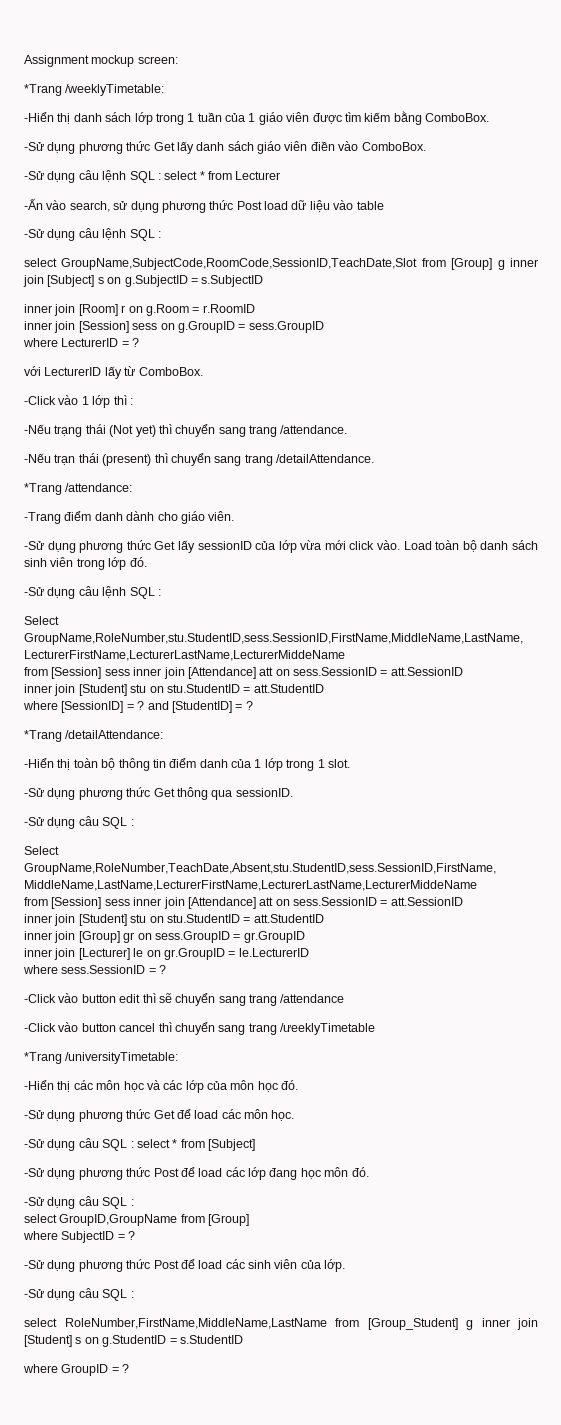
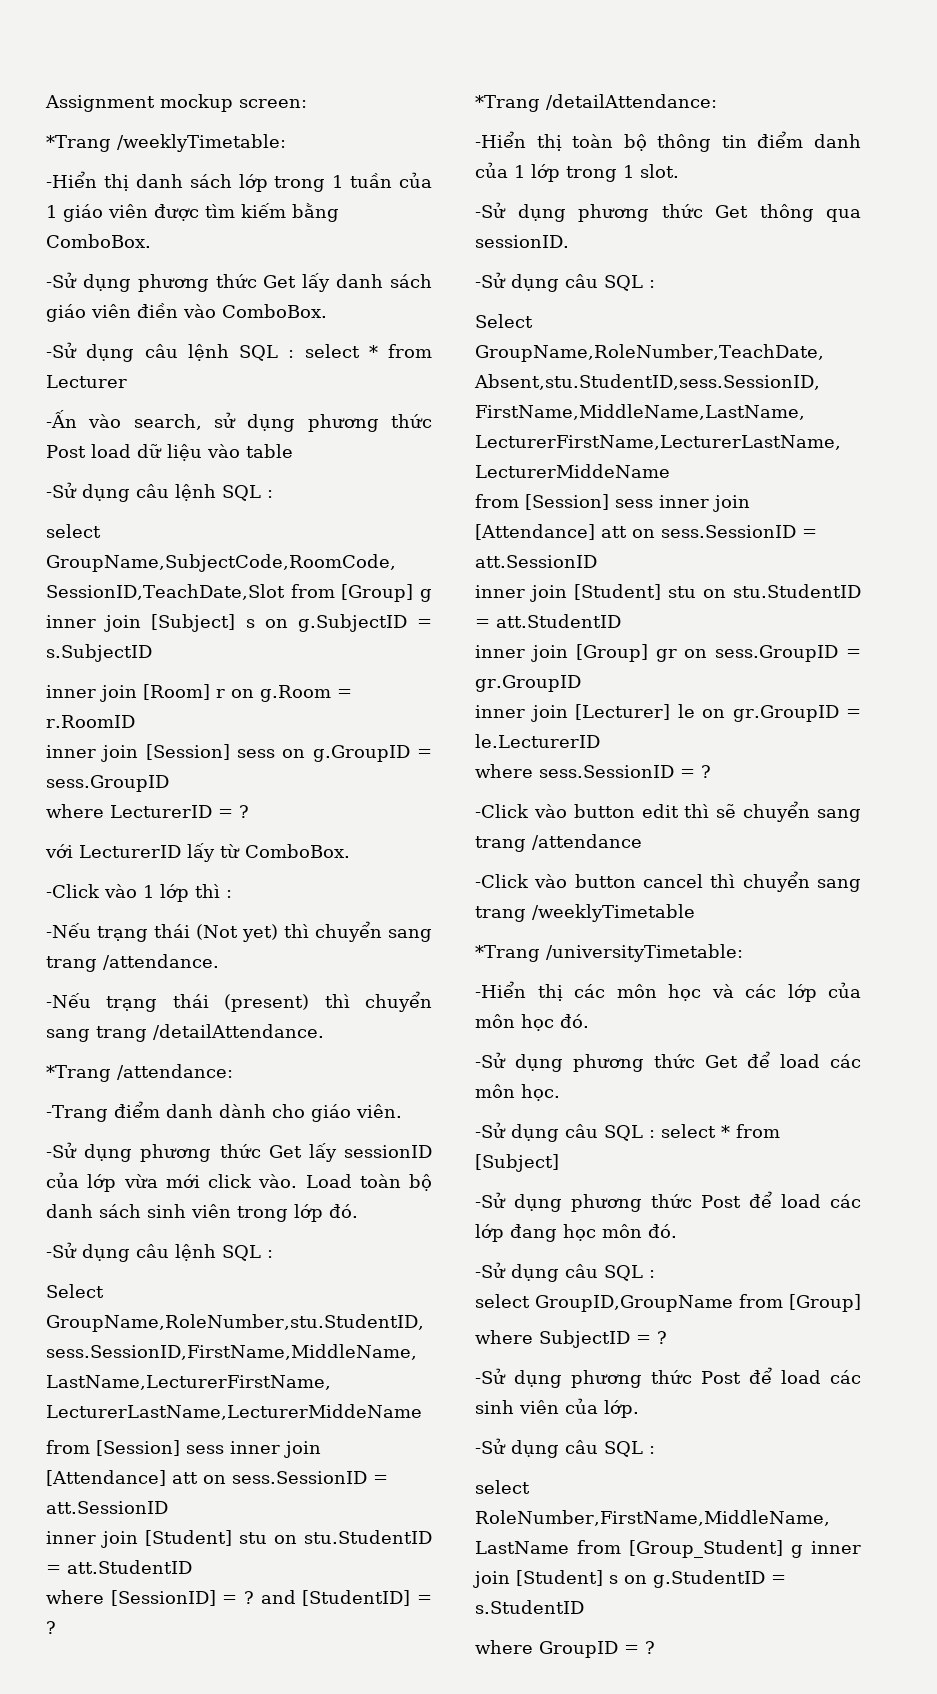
- -Nếu trạn thái (present) thì chuyển sang trang /detailAttendance.
+ -Nếu trạng thái (present) thì chuyển sang trang /detailAttendance.
- -Click vào button cancel thì chuyển sang trang /ưeeklyTimetable
+ -Click vào button cancel thì chuyển sang trang /weeklyTimetable

